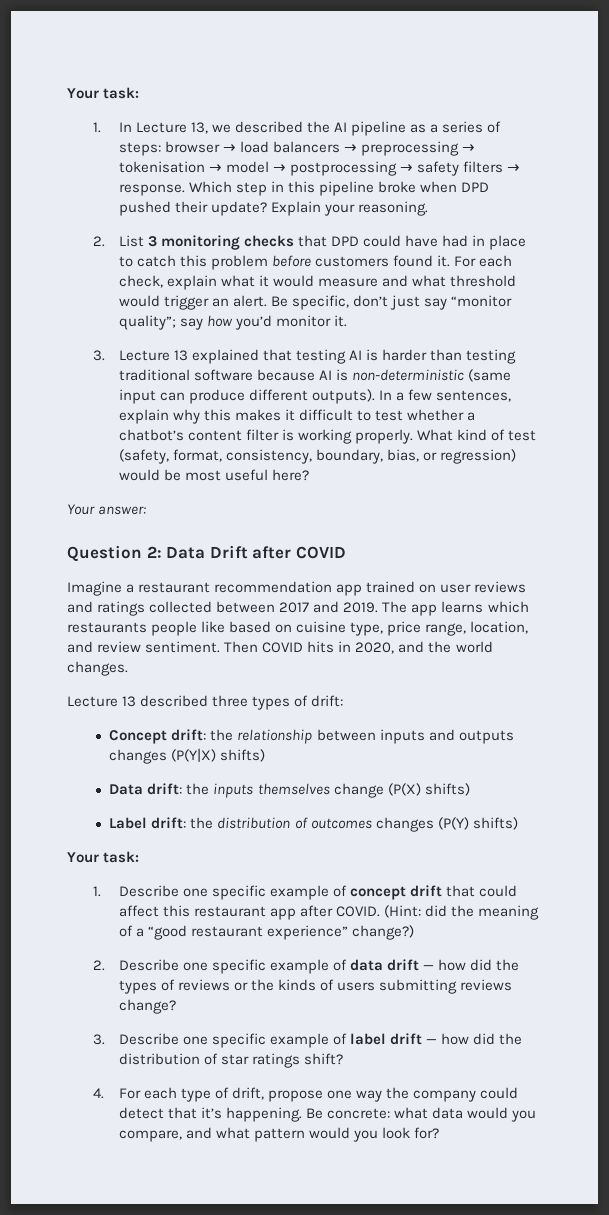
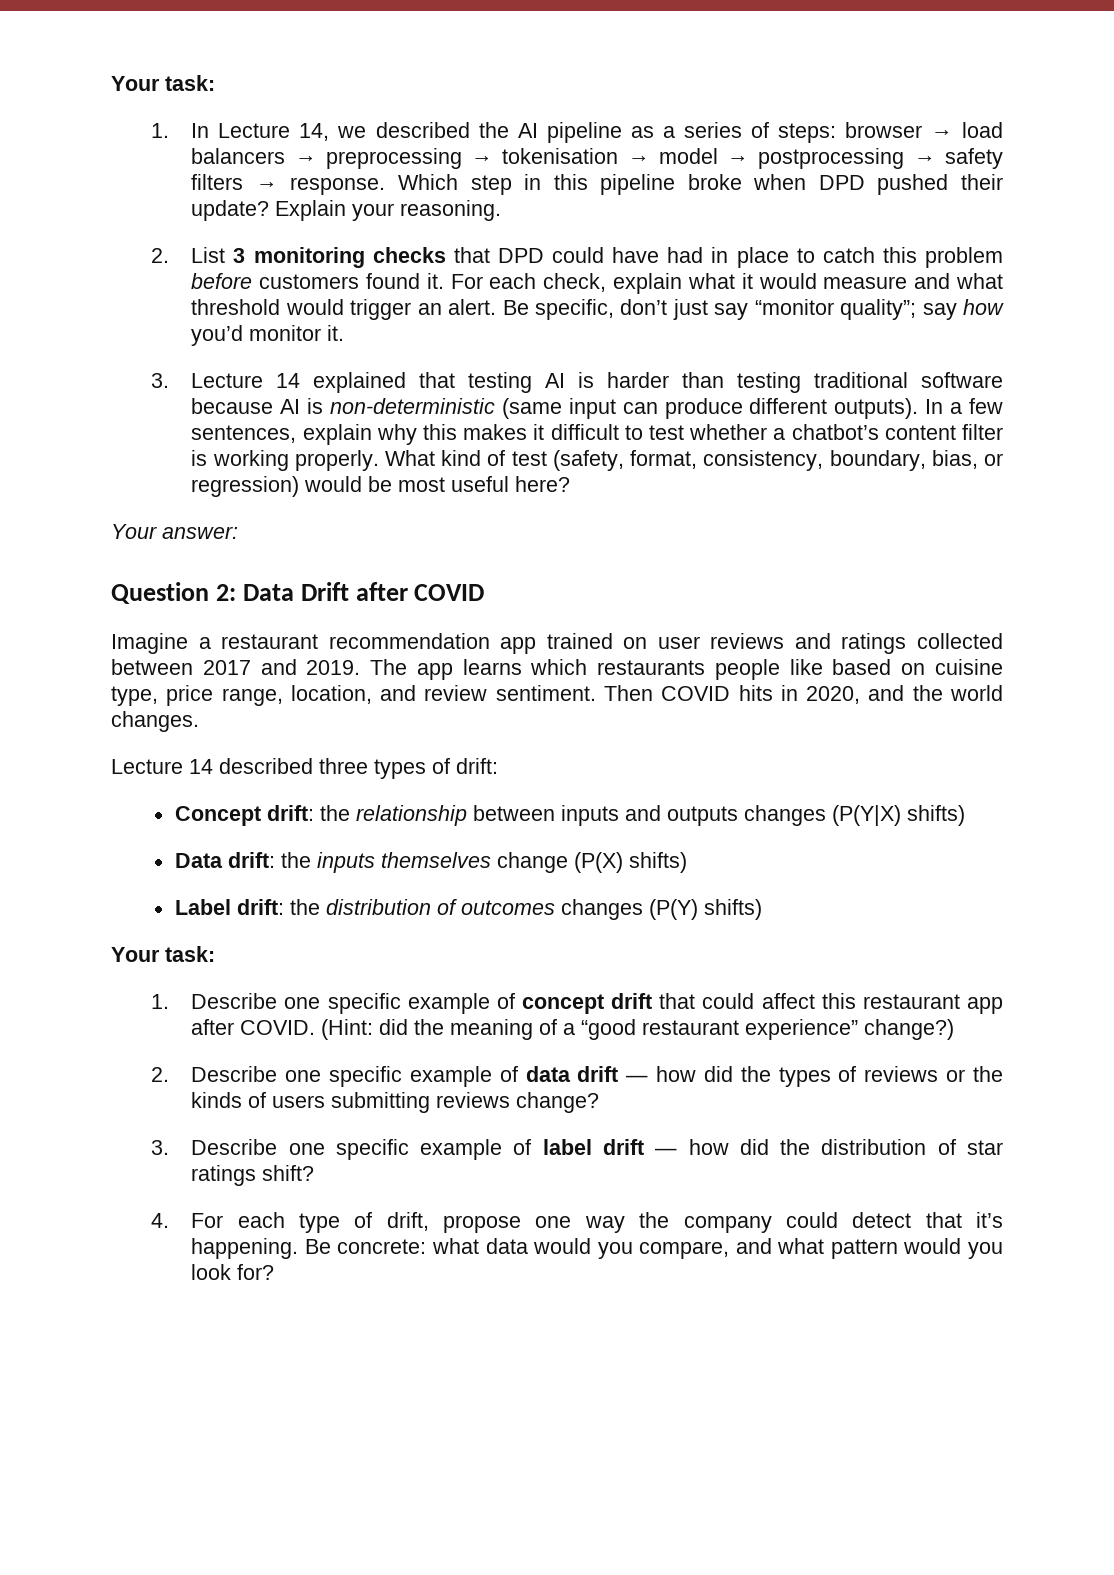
- 1. In Lecture 13, we described the AI pipeline as a series of steps: browser → load balancers → preprocessing → tokenisation → model → postprocessing → safety filters → response.
+ 1. In Lecture 14, we described the AI pipeline as a series of steps: browser → load balancers → preprocessing → tokenisation → model → postprocessing → safety filters → response.
- 3. Lecture 13 explained that testing AI is harder than testing traditional software because AI is non-deterministic (same input can produce different outputs).
+ 3. Lecture 14 explained that testing AI is harder than testing traditional software because AI is non-deterministic (same input can produce different outputs).
- Lecture 13 described three types of drift:
+ Lecture 14 described three types of drift:

